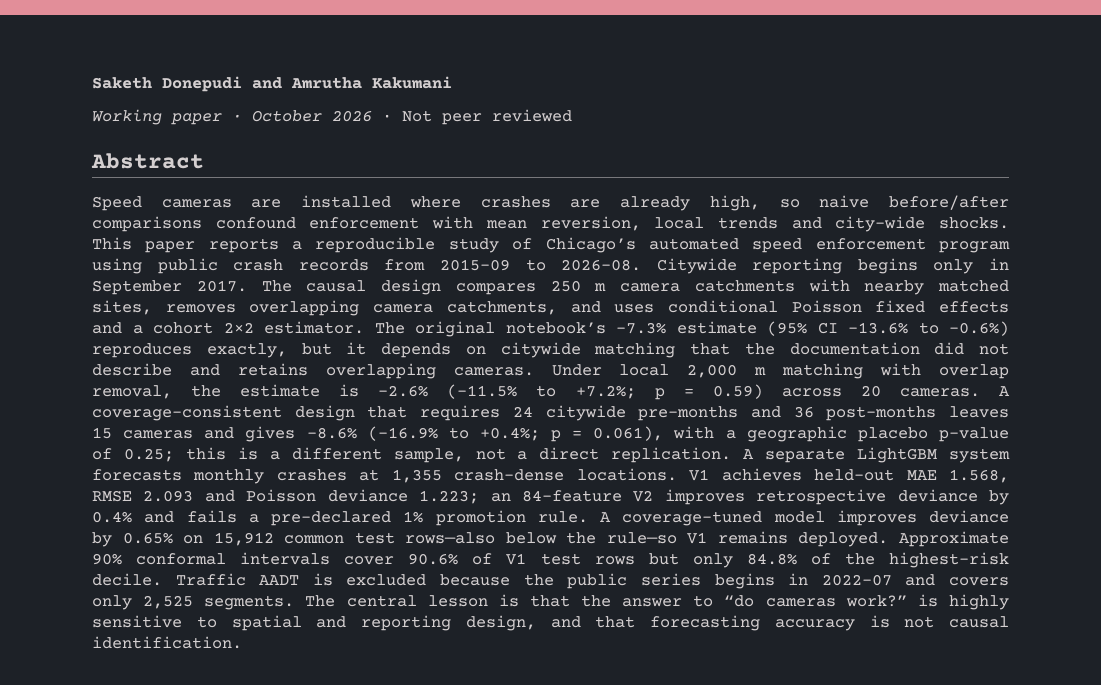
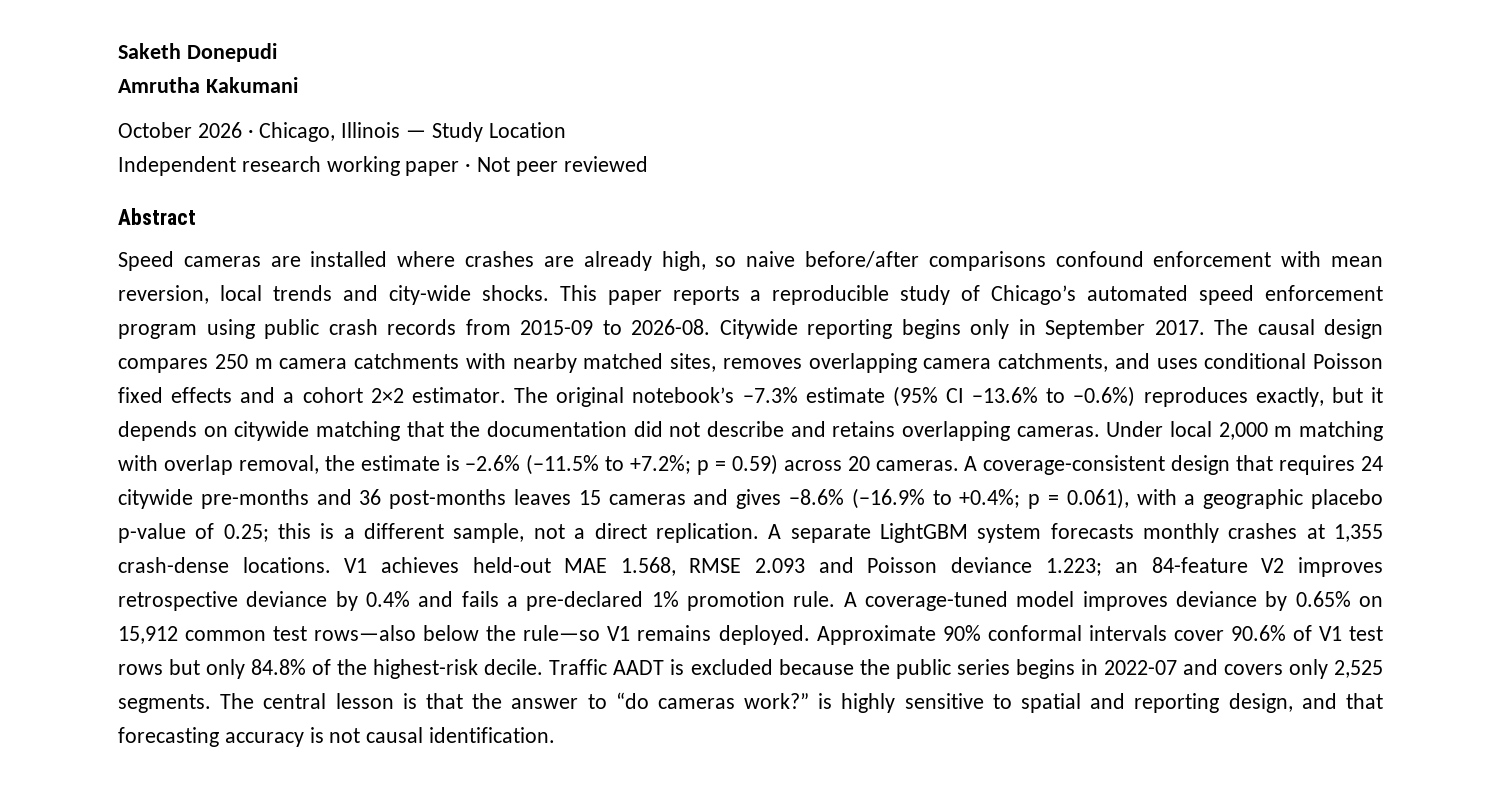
- Saketh Donepudi and Amrutha Kakumani
+ Saketh Donepudi
+ Amrutha Kakumani
- Working paper · October 2026 · Not peer reviewed
+ October 2026 · Chicago, Illinois — Study Location
+ Independent research working paper · Not peer reviewed

